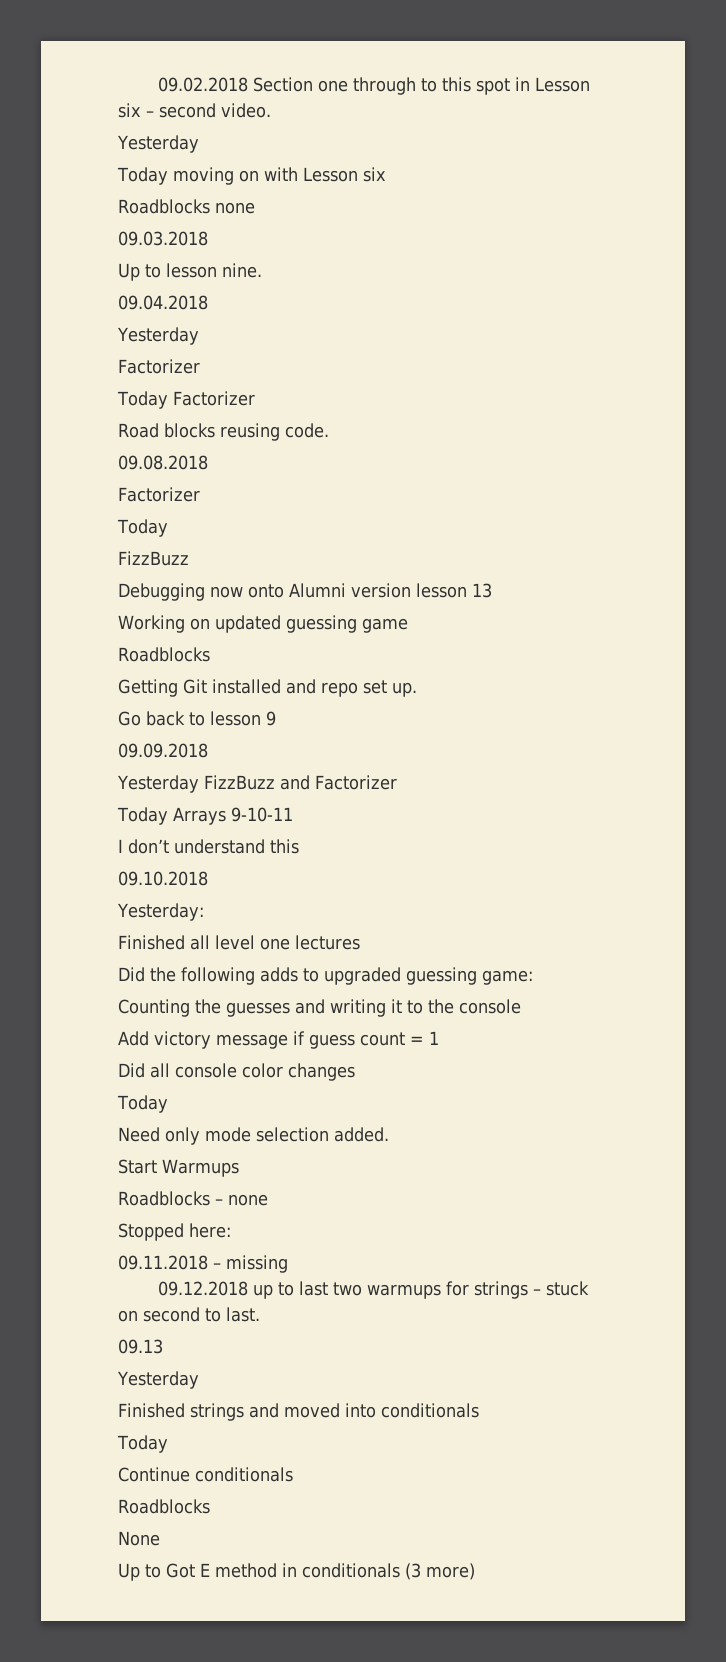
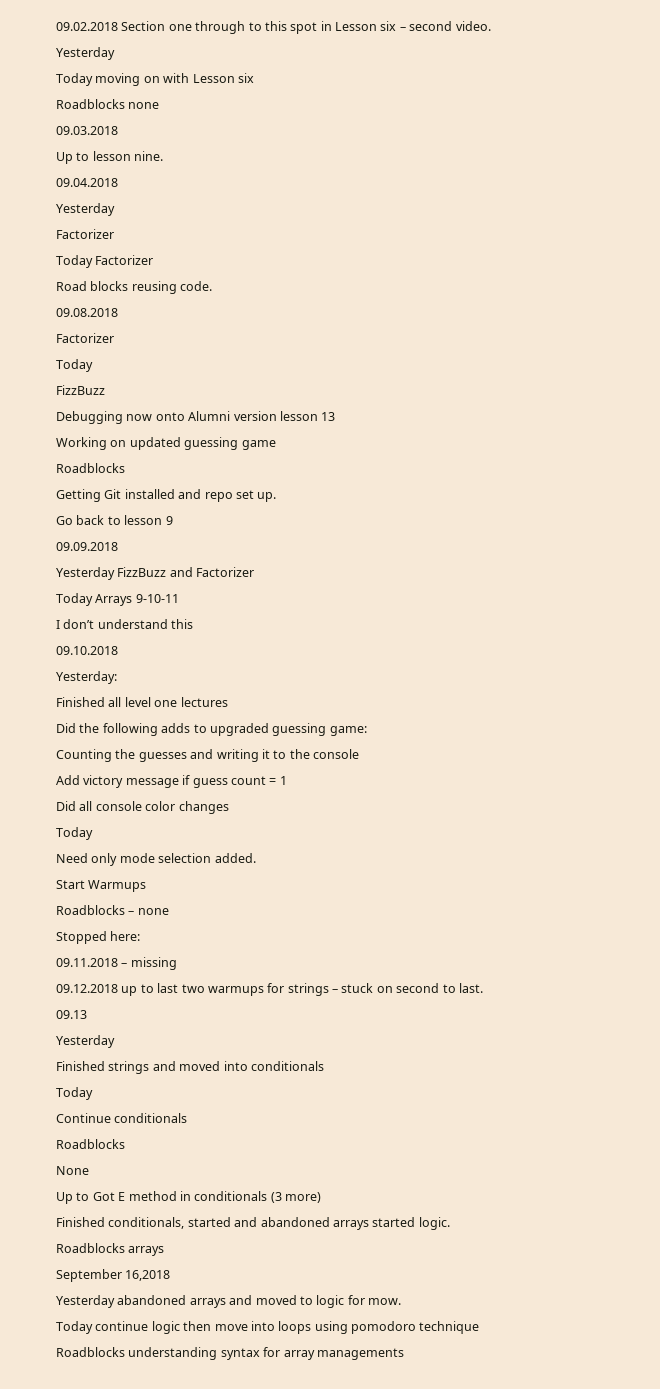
+ Finished conditionals, started and abandoned arrays started logic.
+ Roadblocks arrays
+ September 16,2018
+ Yesterday abandoned arrays and moved to logic for mow.
+ Today continue logic then move into loops using pomodoro technique
+ Roadblocks understanding syntax for array managements

